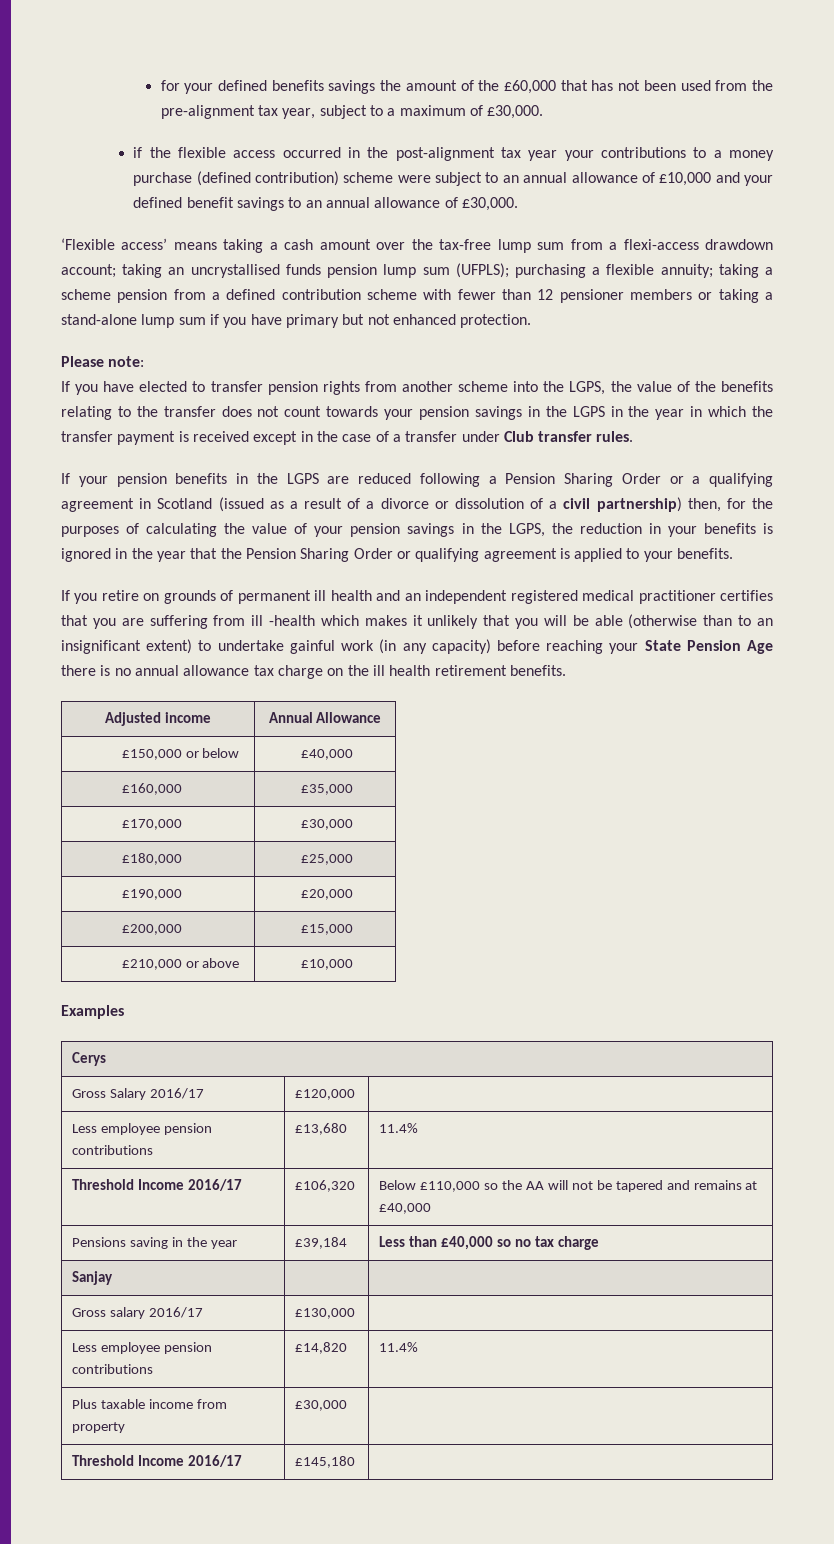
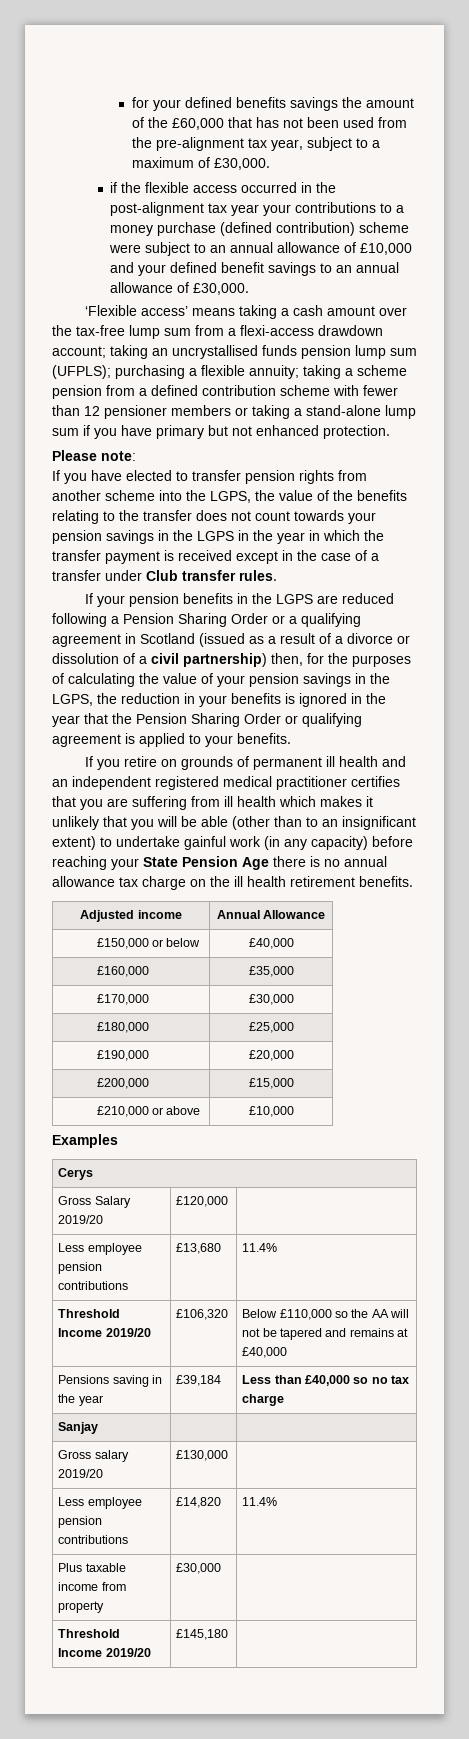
- If you retire on grounds of permanent ill health and an independent registered medical practitioner certifies that you are suffering from ill -health which makes it unlikely that you will be able (otherwise than to an insignificant extent) to undertake gainful work (in any capacity) before reaching your State Pension Age there is no annual allowance tax charge on the ill health retirement benefits.
+ If you retire on grounds of permanent ill health and an independent registered medical practitioner certifies that you are suffering from ill health which makes it unlikely that you will be able (other than to an insignificant extent) to undertake gainful work (in any capacity) before reaching your State Pension Age there is no annual allowance tax charge on the ill health retirement benefits.
- Gross Salary 2016/17 | £120,000 |
+ Gross Salary 2019/20 | £120,000 |
- Threshold Income 2016/17 | £106,320 | Below £110,000 so the AA will not be tapered and remains at £40,000
+ Threshold Income 2019/20 | £106,320 | Below £110,000 so the AA will not be tapered and remains at £40,000
- Gross salary 2016/17 | £130,000 |
+ Gross salary 2019/20 | £130,000 |
- Threshold Income 2016/17 | £145,180 |
+ Threshold Income 2019/20 | £145,180 |

